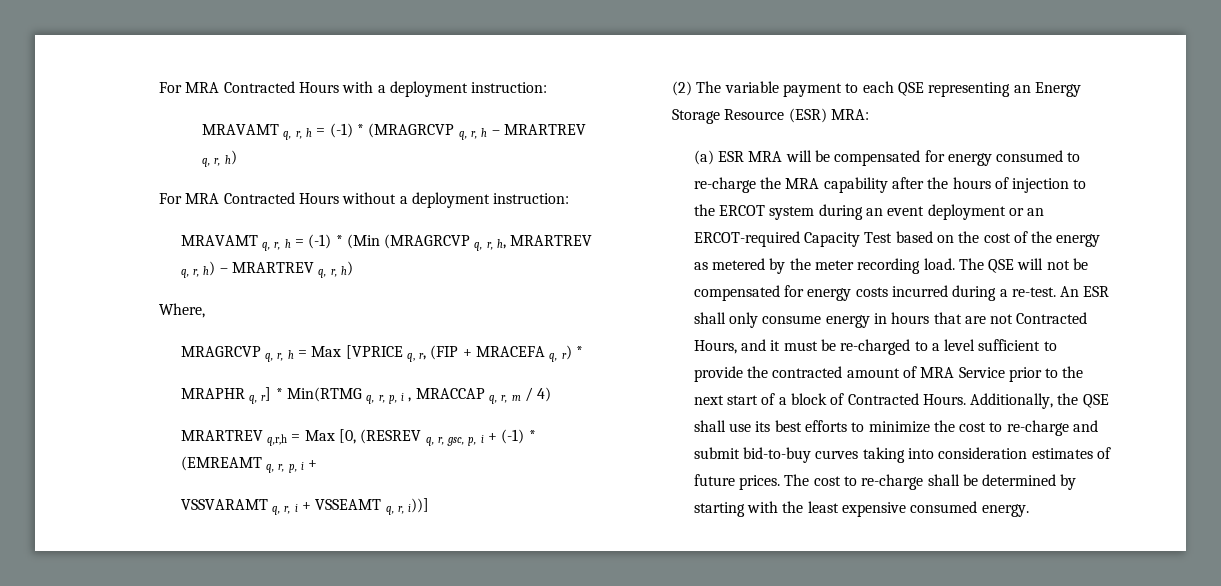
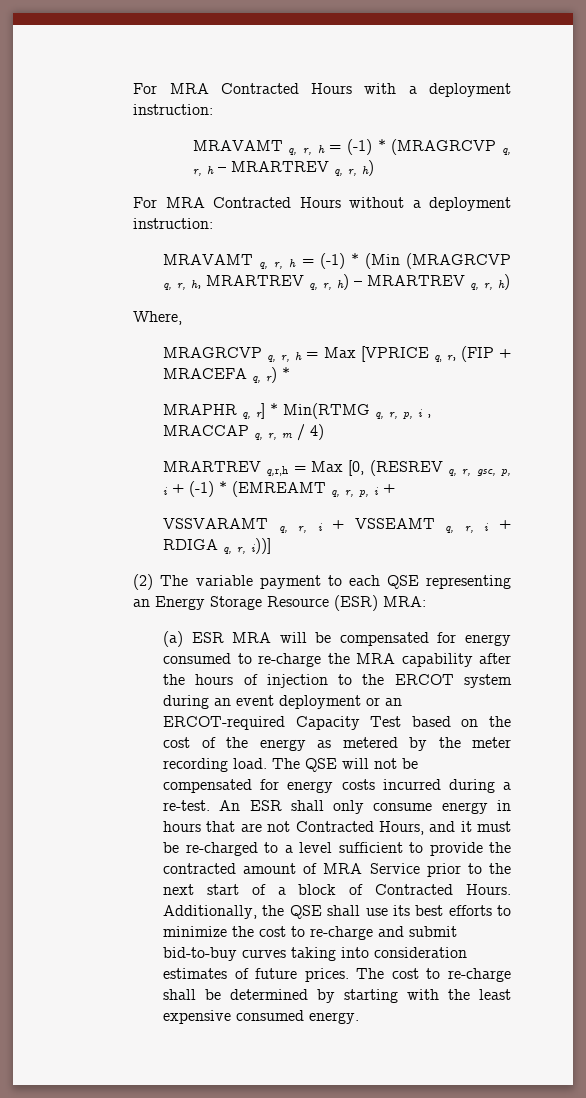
- VSSVARAMT q, r, i + VSSEAMT q, r, i))]
+ VSSVARAMT q, r, i + VSSEAMT q, r, i + RDIGA q, r, i))]

